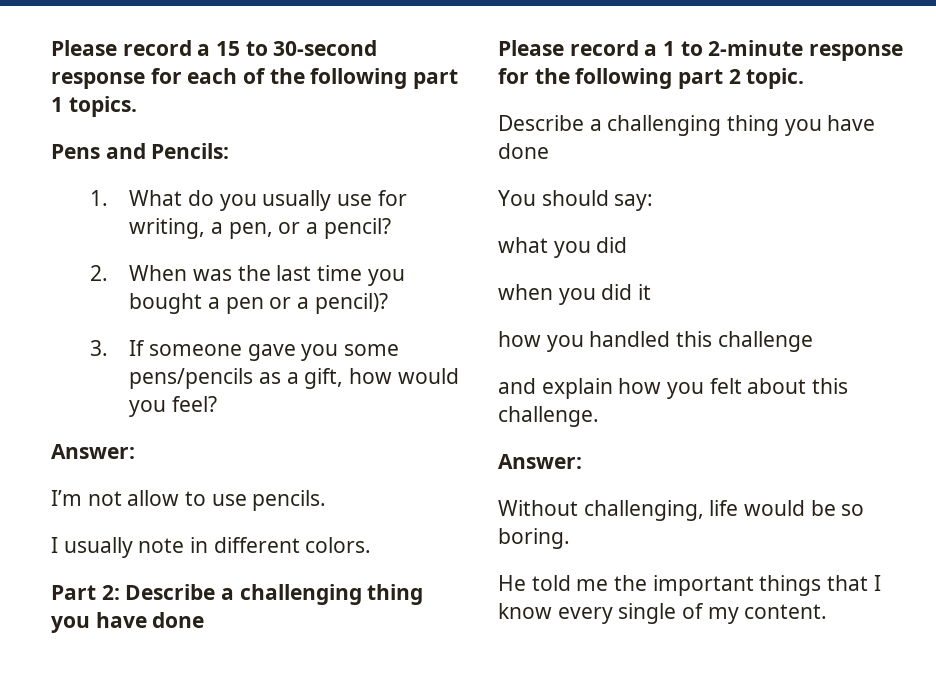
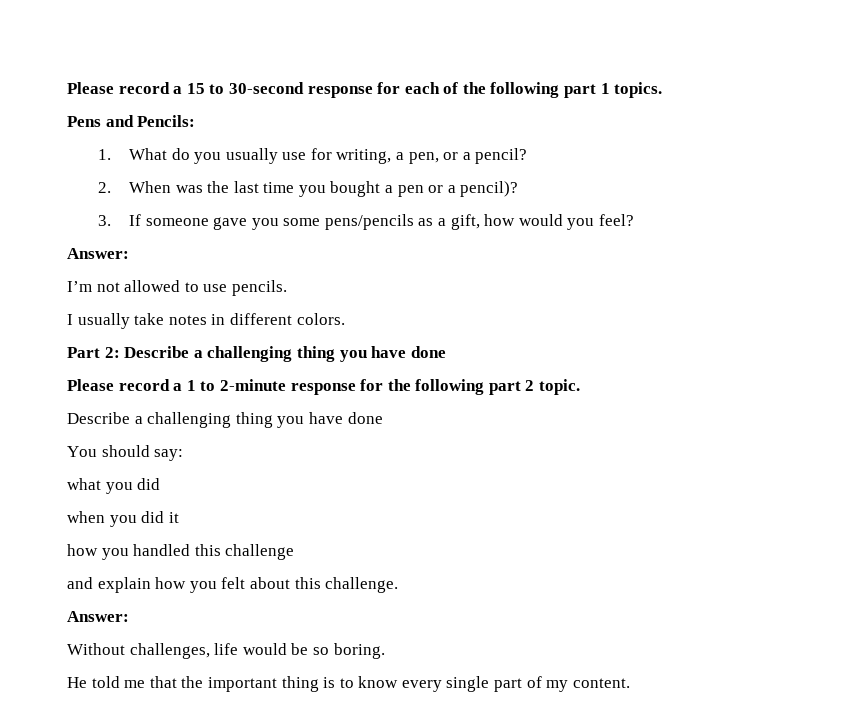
- I’m not allow to use pencils.
+ I’m not allowed to use pencils.
- I usually note in different colors.
+ I usually take notes in different colors.
- Without challenging, life would be so boring.
+ Without challenges, life would be so boring.
- He told me the important things that I know every single of my content.
+ He told me that the important thing is to know every single part of my content.

